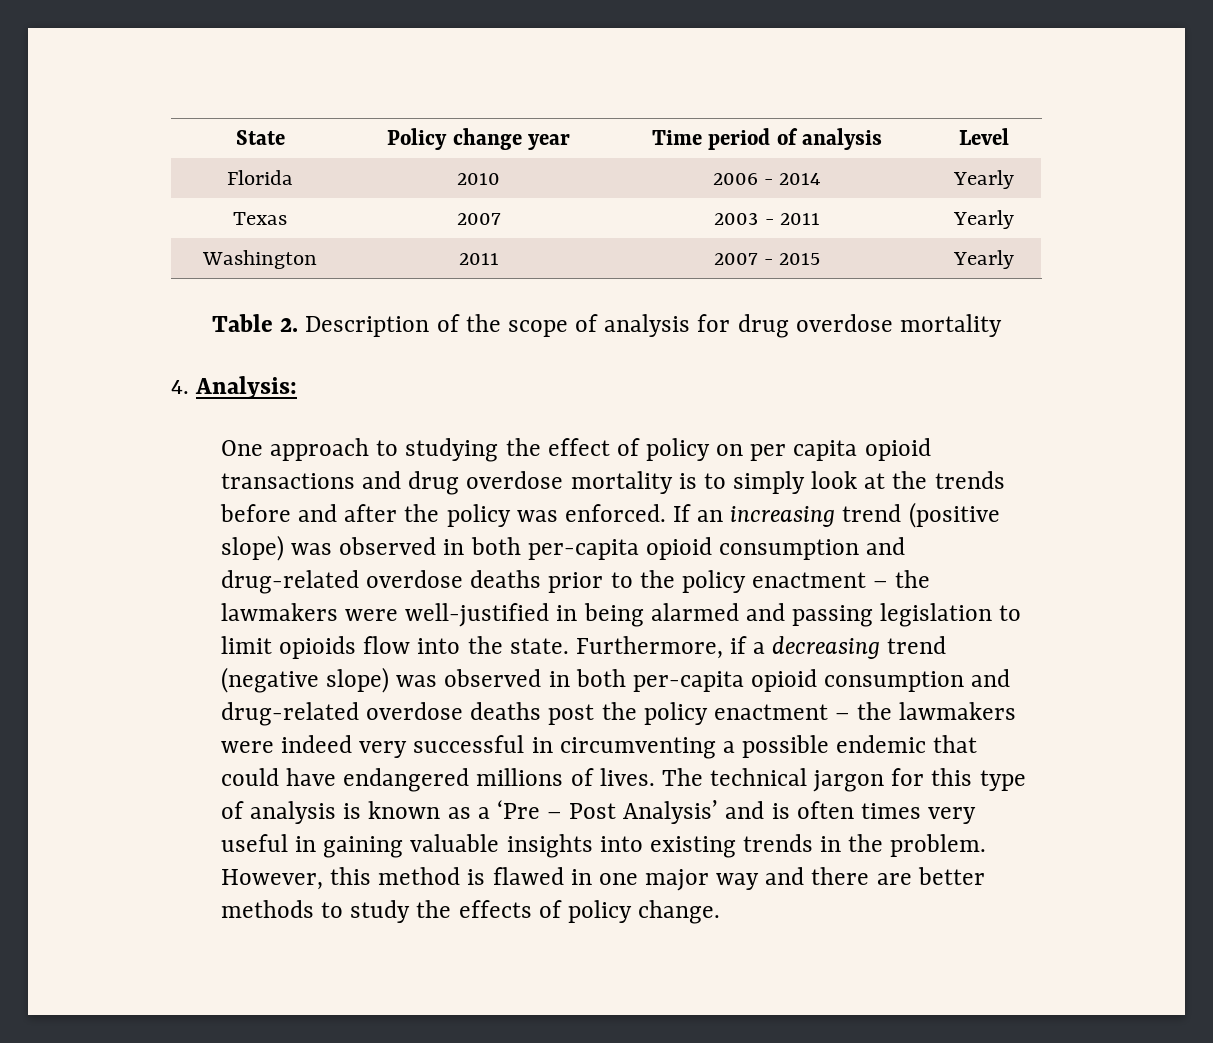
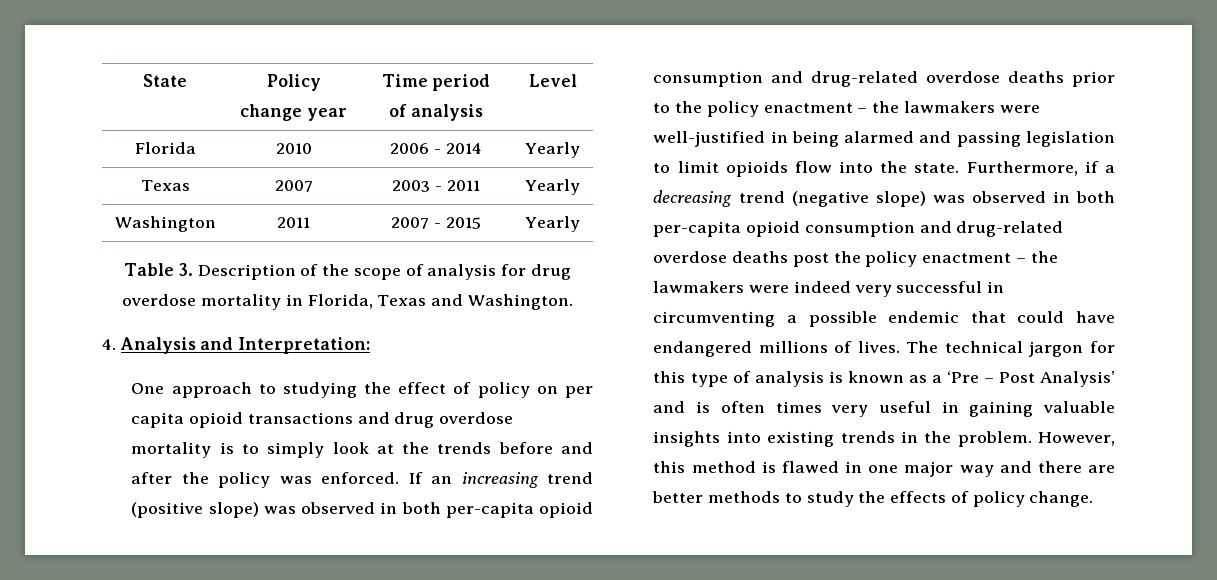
- Table 2. Description of the scope of analysis for drug overdose mortality
- 4. Analysis:
+ Table 3. Description of the scope of analysis for drug overdose mortality in Florida, Texas and Washington.
+ 4. Analysis and Interpretation:

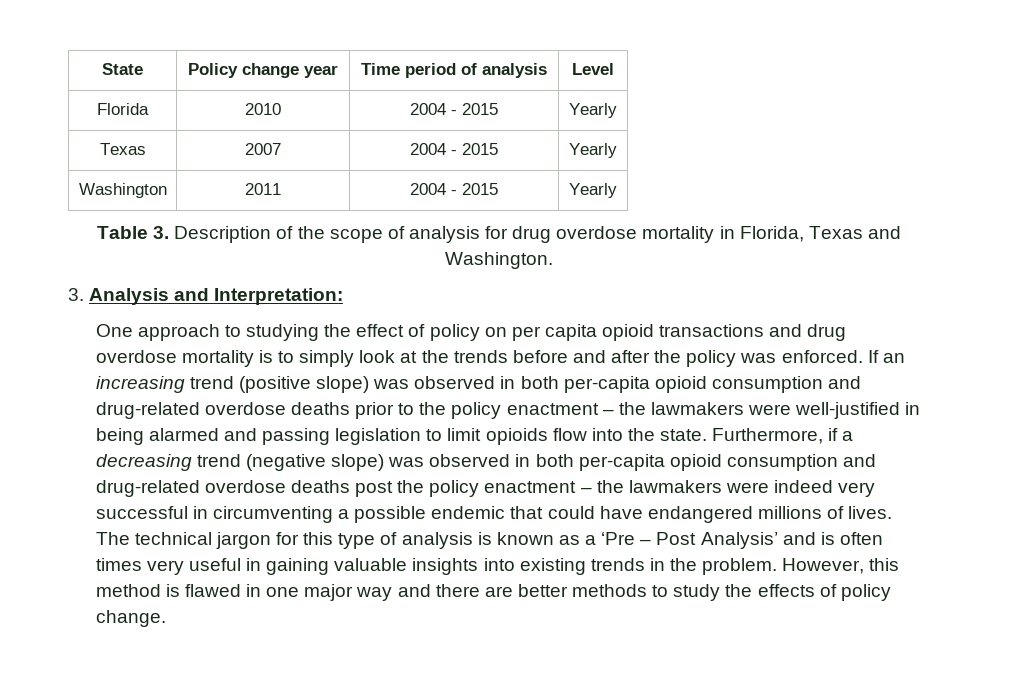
- Florida | 2010 | 2006 - 2014 | Yearly
+ Florida | 2010 | 2004 - 2015 | Yearly
- Texas | 2007 | 2003 - 2011 | Yearly
+ Texas | 2007 | 2004 - 2015 | Yearly
- Washington | 2011 | 2007 - 2015 | Yearly
+ Washington | 2011 | 2004 - 2015 | Yearly
- 4. Analysis and Interpretation:
+ 3. Analysis and Interpretation:

